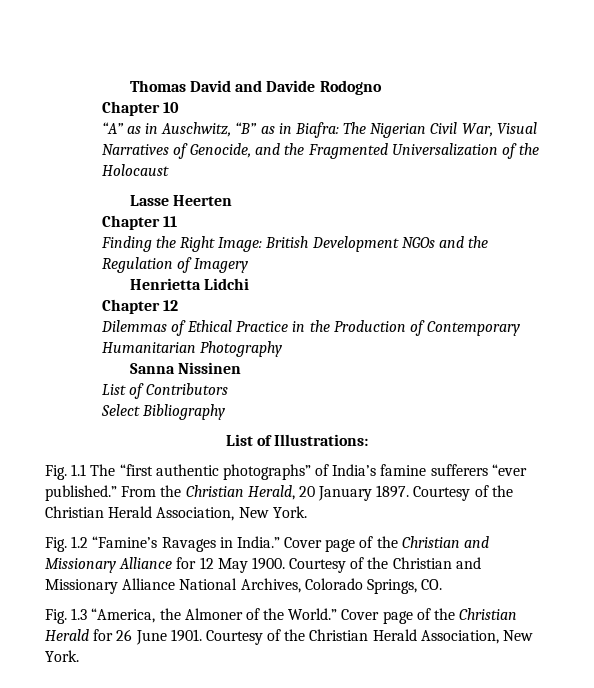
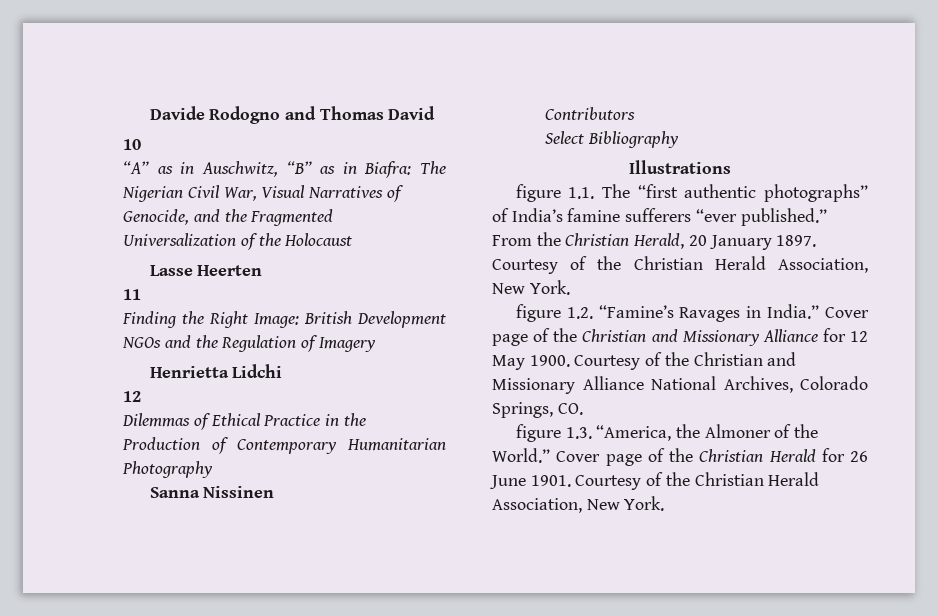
- Thomas David and Davide Rodogno
- Chapter 10
+ Davide Rodogno and Thomas David
+ 10
- Chapter 11
+ 11
  Henrietta Lidchi
- Chapter 12
+ 12
- List of Contributors
+ Contributors
- List of Illustrations:
- Fig. 1.1 The “first authentic photographs” of India’s famine sufferers “ever published.”
+ Illustrations
+ figure 1.1. The “first authentic photographs” of India’s famine sufferers “ever published.”
- Fig. 1.2 “Famine’s Ravages in India.”
+ figure 1.2. “Famine’s Ravages in India.”
- Fig. 1.3 “America, the Almoner of the World.”
+ figure 1.3. “America, the Almoner of the World.”

